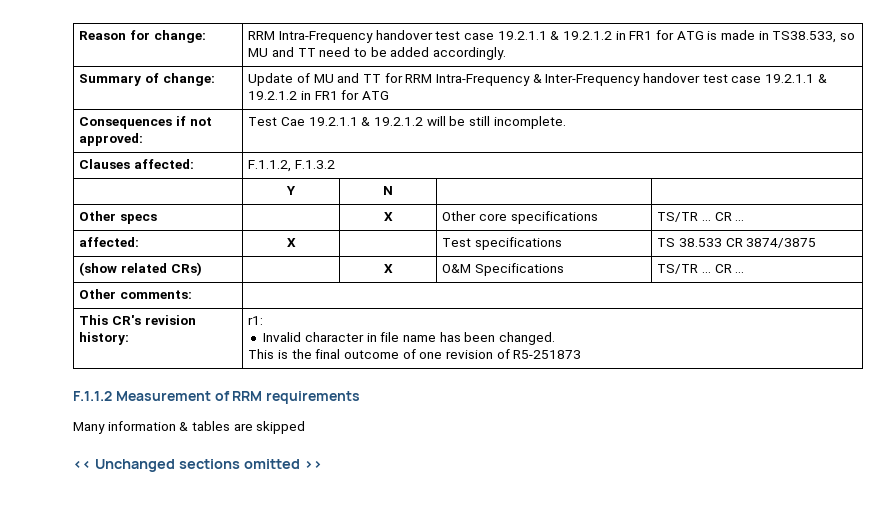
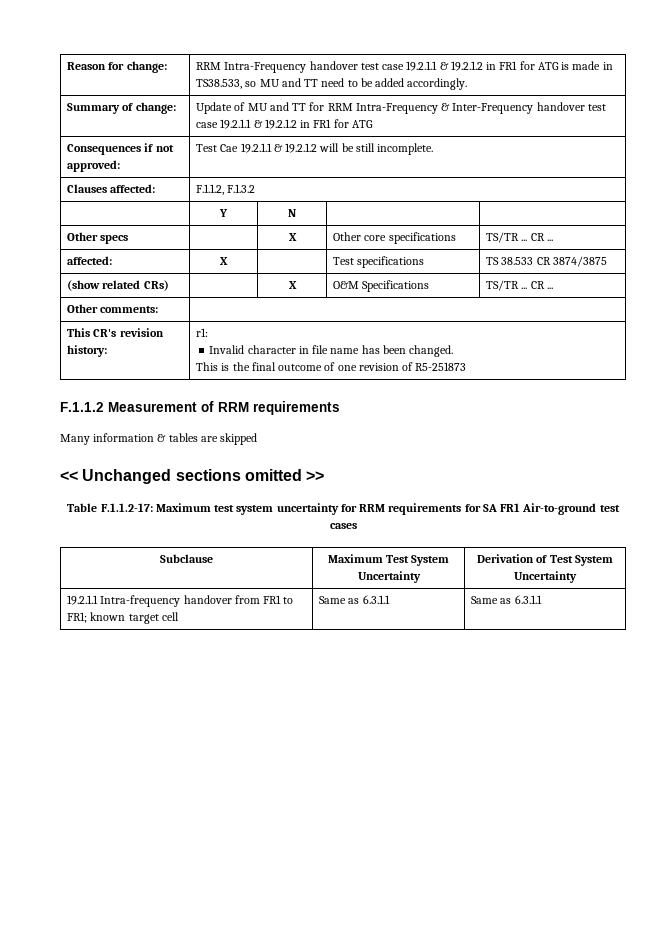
+ Table F.1.1.2-17: Maximum test system uncertainty for RRM requirements for SA FR1 Air-to-ground test cases
+ Subclause | Maximum Test System Uncertainty | Derivation of Test System Uncertainty
+ 19.2.1.1 Intra-frequency handover from FR1 to FR1; known target cell | Same as 6.3.1.1 | Same as 6.3.1.1

